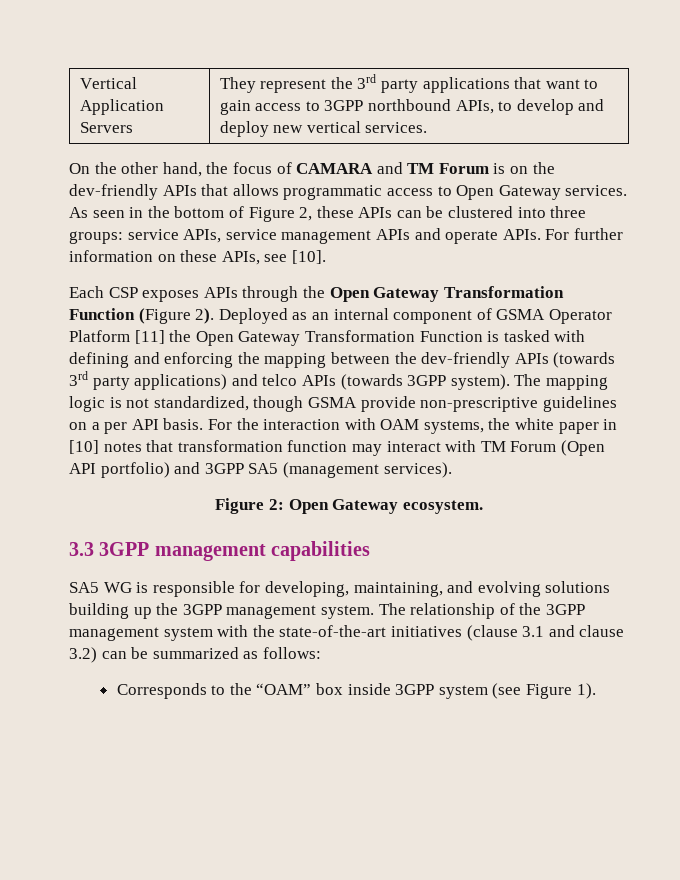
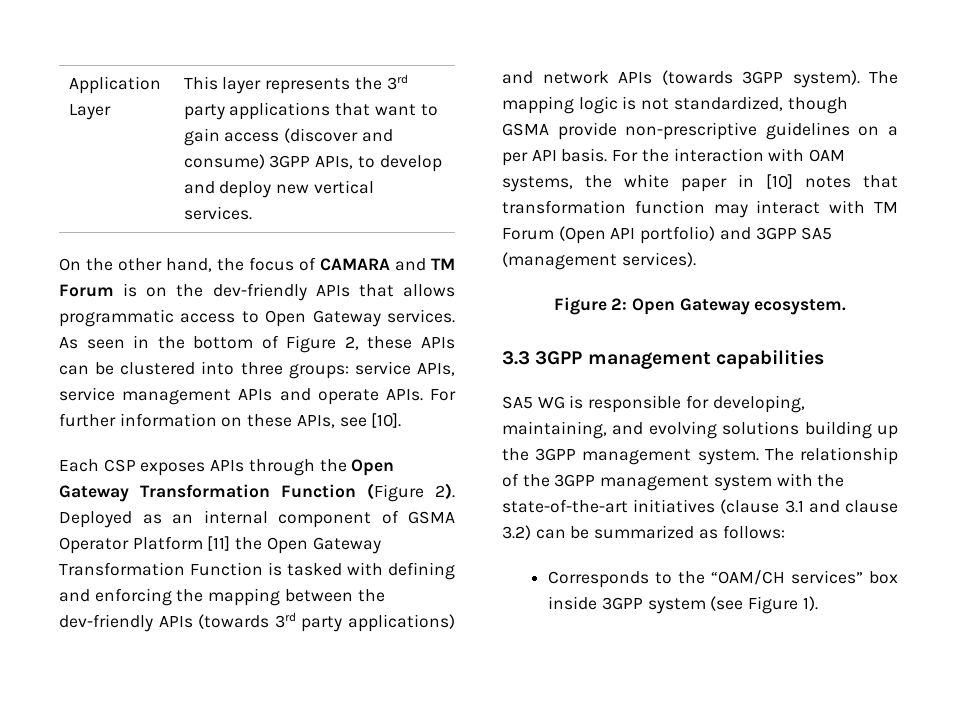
- Vertical Application Servers | They represent the 3rd party applications that want to gain access to 3GPP northbound APIs, to develop and deploy new vertical services.
+ Application Layer | This layer represents the 3rd party applications that want to gain access (discover and consume) 3GPP APIs, to develop and deploy new vertical services.
- Deployed as an internal component of GSMA Operator Platform [11] the Open Gateway Transformation Function is tasked with defining and enforcing the mapping between the dev-friendly APIs (towards 3rd party applications) and telco APIs (towards 3GPP system).
+ Deployed as an internal component of GSMA Operator Platform [11] the Open Gateway Transformation Function is tasked with defining and enforcing the mapping between the dev-friendly APIs (towards 3rd party applications) and network APIs (towards 3GPP system).
- Corresponds to the “OAM” box inside 3GPP system (see Figure 1).
+ Corresponds to the “OAM/CH services” box inside 3GPP system (see Figure 1).

